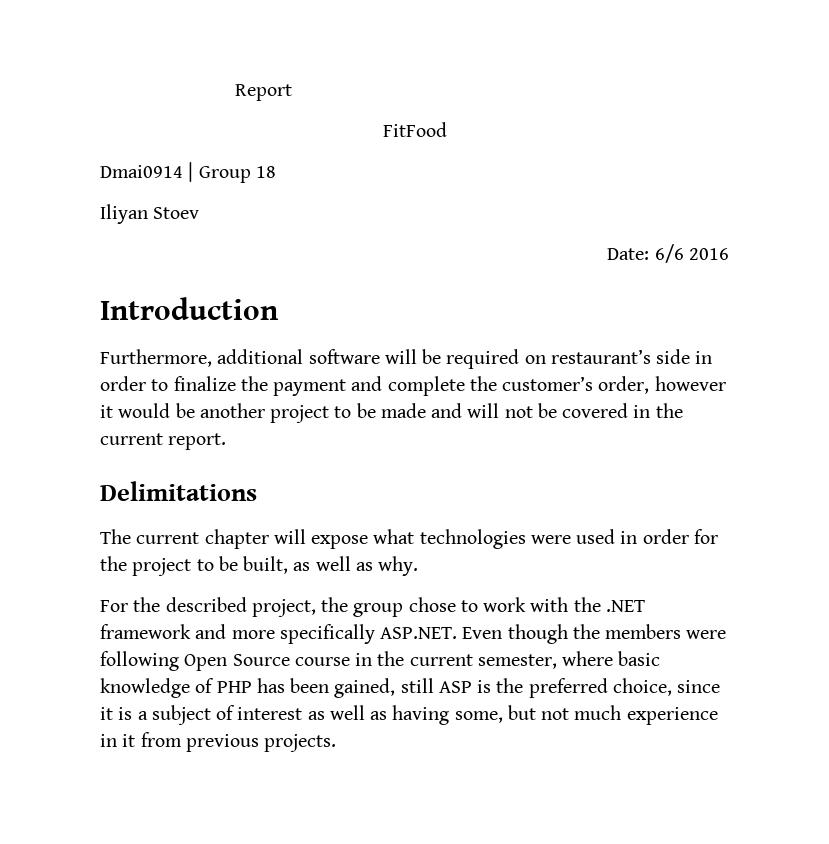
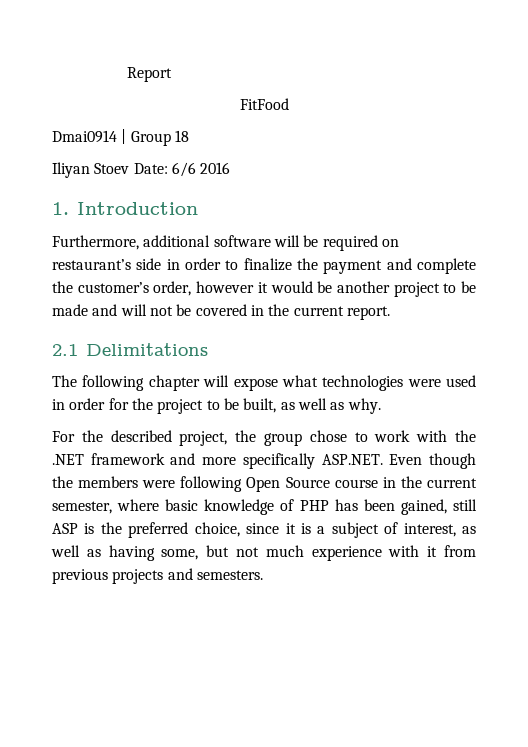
- Iliyan Stoev
- Date: 6/6 2016
+ Iliyan Stoev Date: 6/6 2016
- Introduction
+ 1. Introduction
- Delimitations
+ 2.1 Delimitations
- The current chapter will expose what technologies were used in order for the project to be built, as well as why.
+ The following chapter will expose what technologies were used in order for the project to be built, as well as why.
- For the described project, the group chose to work with the .NET framework and more specifically ASP.NET. Even though the members were following Open Source course in the current semester, where basic knowledge of PHP has been gained, still ASP is the preferred choice, since it is a subject of interest as well as having some, but not much experience in it from previous projects.
+ For the described project, the group chose to work with the .NET framework and more specifically ASP.NET. Even though the members were following Open Source course in the current semester, where basic knowledge of PHP has been gained, still ASP is the preferred choice, since it is a subject of interest, as well as having some, but not much experience with it from previous projects and semesters.

